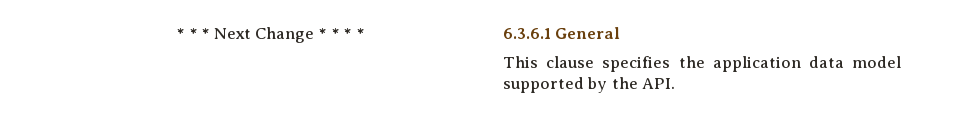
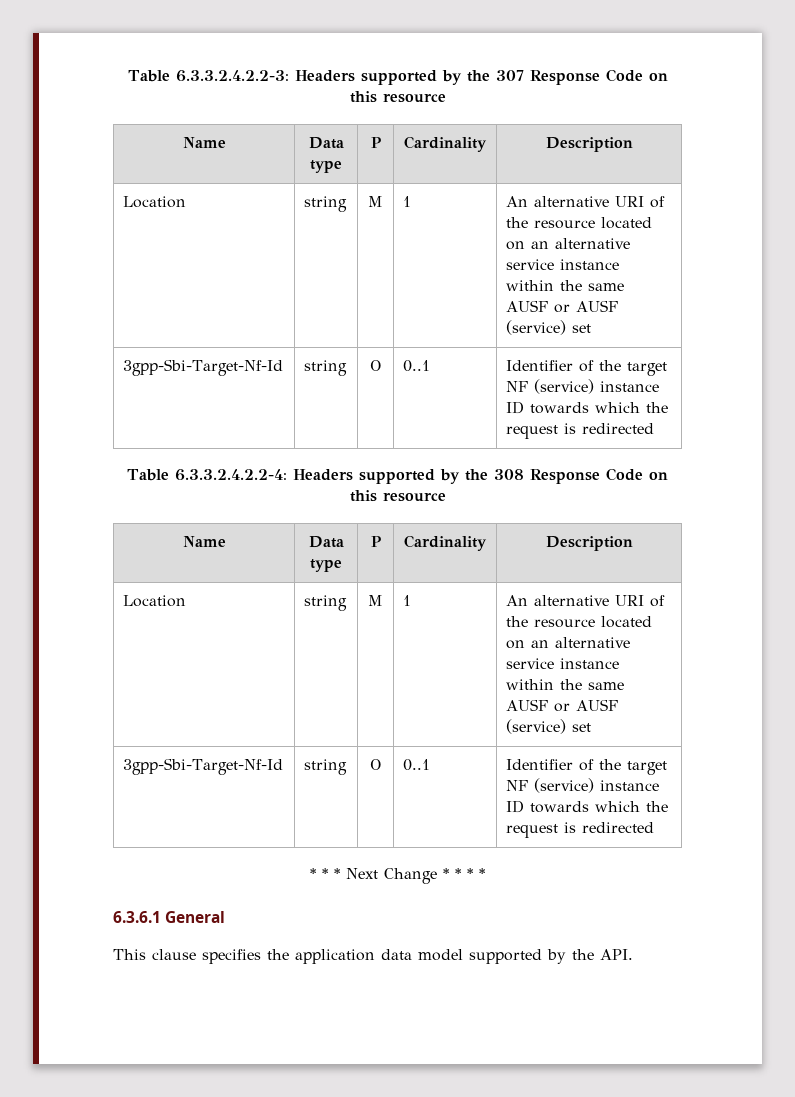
+ Table 6.3.3.2.4.2.2-3: Headers supported by the 307 Response Code on this resource
+ Name | Data type | P | Cardinality | Description
+ Location | string | M | 1 | An alternative URI of the resource located on an alternative service instance within the same AUSF or AUSF (service) set
+ 3gpp-Sbi-Target-Nf-Id | string | O | 0..1 | Identifier of the target NF (service) instance ID towards which the request is redirected
+ Table 6.3.3.2.4.2.2-4: Headers supported by the 308 Response Code on this resource
+ Name | Data type | P | Cardinality | Description
+ Location | string | M | 1 | An alternative URI of the resource located on an alternative service instance within the same AUSF or AUSF (service) set
+ 3gpp-Sbi-Target-Nf-Id | string | O | 0..1 | Identifier of the target NF (service) instance ID towards which the request is redirected

